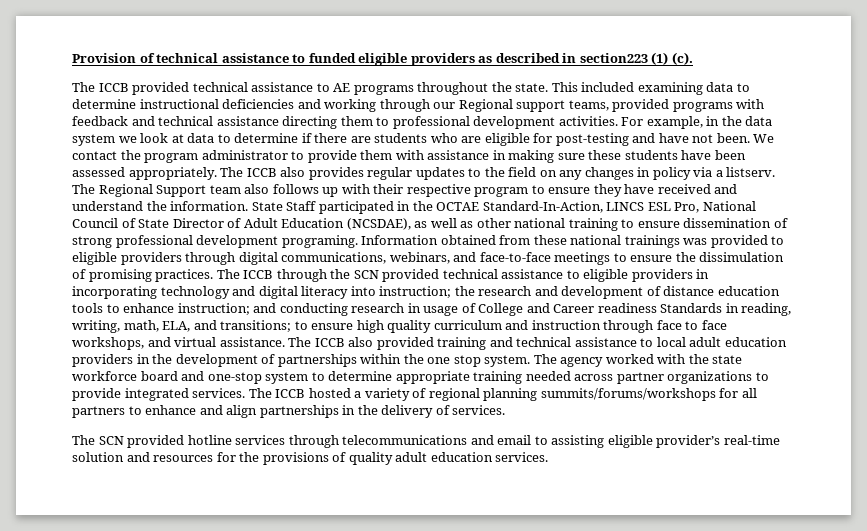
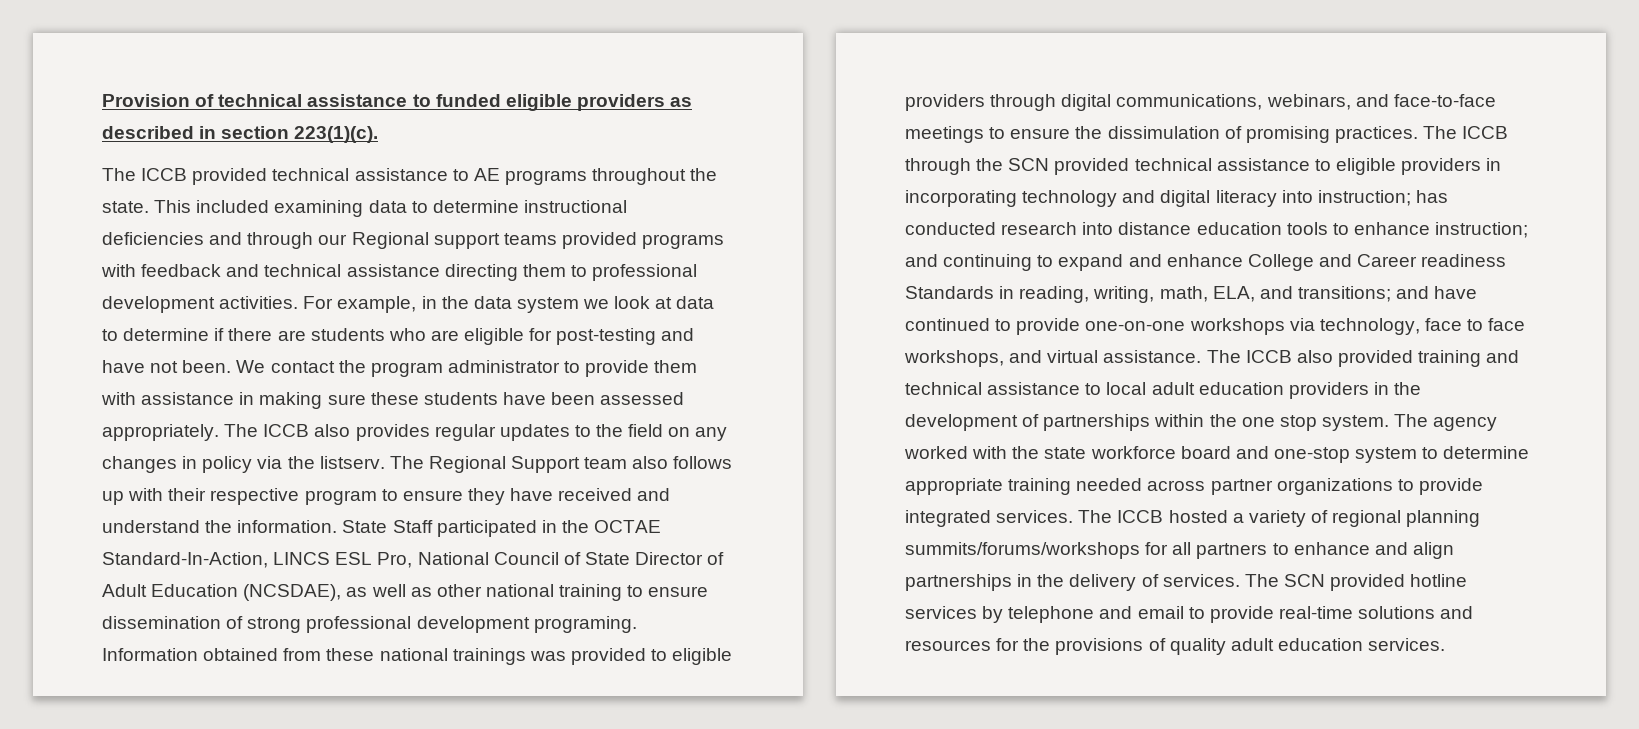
- Provision of technical assistance to funded eligible providers as described in section223 (1) (c).
+ Provision of technical assistance to funded eligible providers as described in section 223(1)(c).
- This included examining data to determine instructional deficiencies and working through our Regional support teams, provided programs with feedback and technical assistance directing them to professional development activities.
+ This included examining data to determine instructional deficiencies and through our Regional support teams provided programs with feedback and technical assistance directing them to professional development activities.
- The ICCB also provides regular updates to the field on any changes in policy via a listserv.
+ The ICCB also provides regular updates to the field on any changes in policy via the listserv.
- The ICCB through the SCN provided technical assistance to eligible providers in incorporating technology and digital literacy into instruction; the research and development of distance education tools to enhance instruction; and conducting research in usage of College and Career readiness Standards in reading, writing, math, ELA, and transitions; to ensure high quality curriculum and instruction through face to face workshops, and virtual assistance.
+ The ICCB through the SCN provided technical assistance to eligible providers in incorporating technology and digital literacy into instruction; has conducted research into distance education tools to enhance instruction; and continuing to expand and enhance College and Career readiness Standards in reading, writing, math, ELA, and transitions; and have continued to provide one-on-one workshops via technology, face to face workshops, and virtual assistance.
- The ICCB hosted a variety of regional planning summits/forums/workshops for all partners to enhance and align partnerships in the delivery of services.
- The SCN provided hotline services through telecommunications and email to assisting eligible provider’s real-time solution and resources for the provisions of quality adult education services.
+ The ICCB hosted a variety of regional planning summits/forums/workshops for all partners to enhance and align partnerships in the delivery of services. The SCN provided hotline services by telephone and email to provide real-time solutions and resources for the provisions of quality adult education services.

